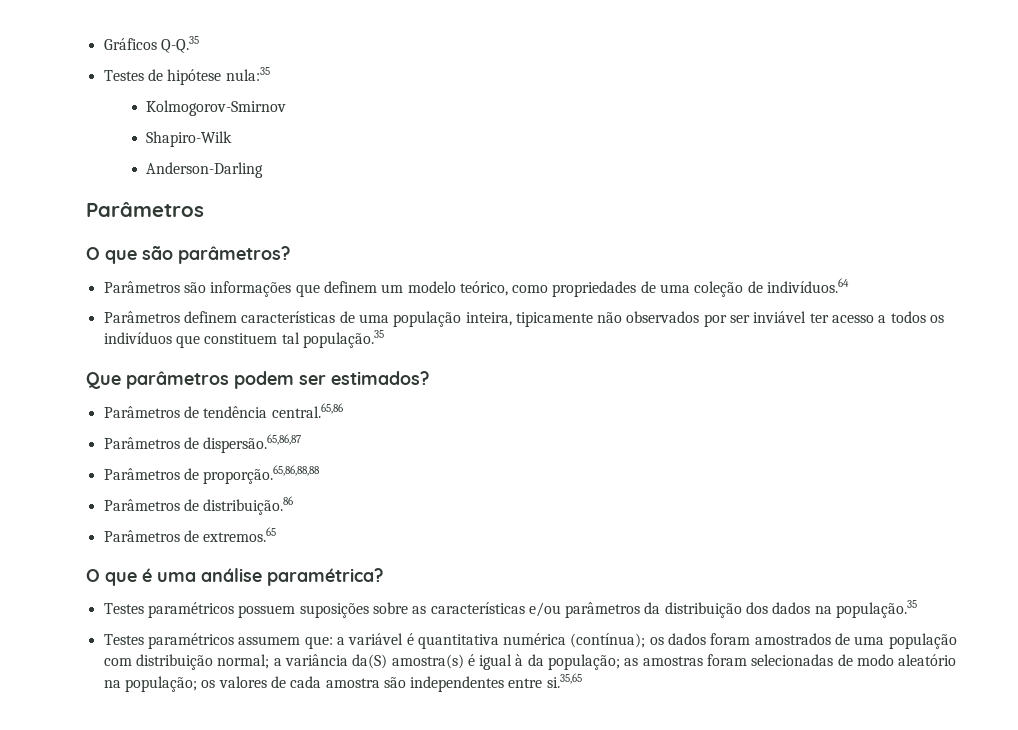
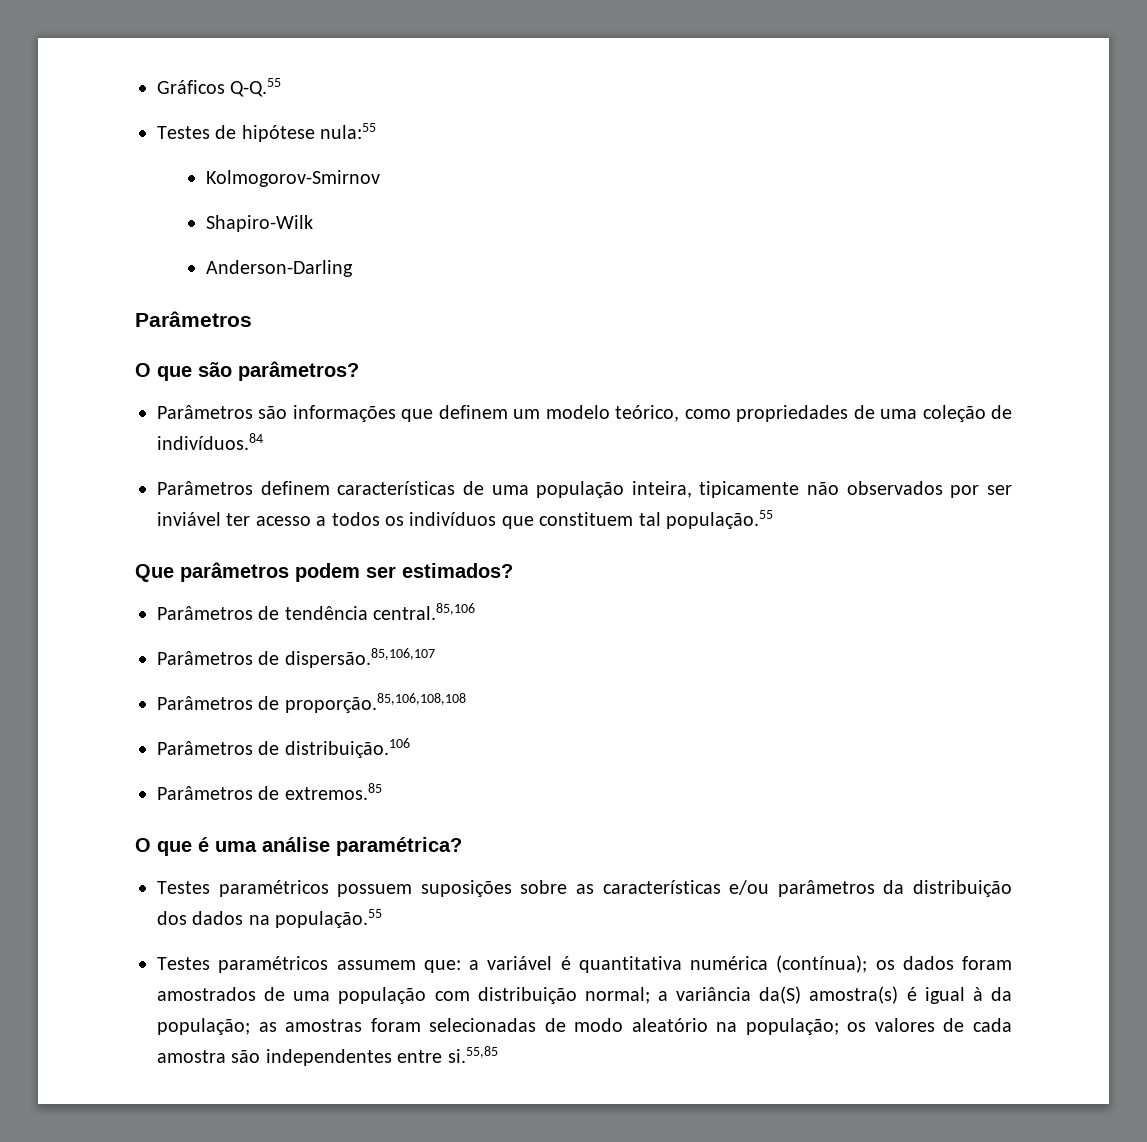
- Gráficos Q-Q.35
+ Gráficos Q-Q.55
- Testes de hipótese nula:35
+ Testes de hipótese nula:55
- Parâmetros são informações que definem um modelo teórico, como propriedades de uma coleção de indivíduos.64
+ Parâmetros são informações que definem um modelo teórico, como propriedades de uma coleção de indivíduos.84
- Parâmetros definem características de uma população inteira, tipicamente não observados por ser inviável ter acesso a todos os indivíduos que constituem tal população.35
+ Parâmetros definem características de uma população inteira, tipicamente não observados por ser inviável ter acesso a todos os indivíduos que constituem tal população.55
- Parâmetros de tendência central.65,86
- Parâmetros de dispersão.65,86,87
- Parâmetros de proporção.65,86,88,88
- Parâmetros de distribuição.86
- Parâmetros de extremos.65
+ Parâmetros de tendência central.85,106
+ Parâmetros de dispersão.85,106,107
+ Parâmetros de proporção.85,106,108,108
+ Parâmetros de distribuição.106
+ Parâmetros de extremos.85
- Testes paramétricos possuem suposições sobre as características e/ou parâmetros da distribuição dos dados na população.35
+ Testes paramétricos possuem suposições sobre as características e/ou parâmetros da distribuição dos dados na população.55
- Testes paramétricos assumem que: a variável é quantitativa numérica (contínua); os dados foram amostrados de uma população com distribuição normal; a variância da(S) amostra(s) é igual à da população; as amostras foram selecionadas de modo aleatório na população; os valores de cada amostra são independentes entre si.35,65
+ Testes paramétricos assumem que: a variável é quantitativa numérica (contínua); os dados foram amostrados de uma população com distribuição normal; a variância da(S) amostra(s) é igual à da população; as amostras foram selecionadas de modo aleatório na população; os valores de cada amostra são independentes entre si.55,85

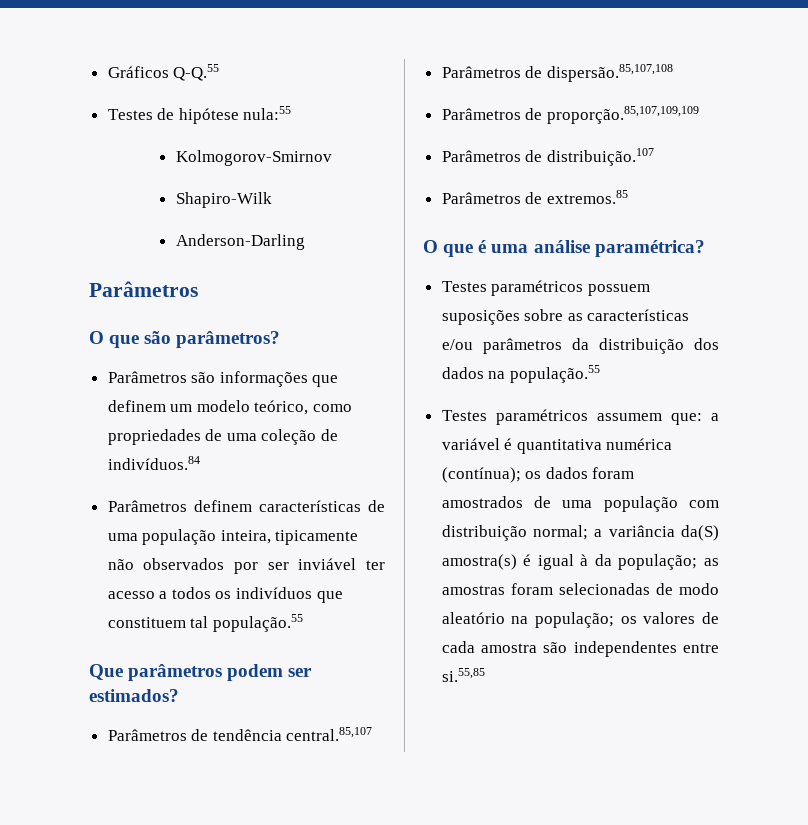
- Parâmetros de tendência central.85,106
- Parâmetros de dispersão.85,106,107
- Parâmetros de proporção.85,106,108,108
- Parâmetros de distribuição.106
+ Parâmetros de tendência central.85,107
+ Parâmetros de dispersão.85,107,108
+ Parâmetros de proporção.85,107,109,109
+ Parâmetros de distribuição.107

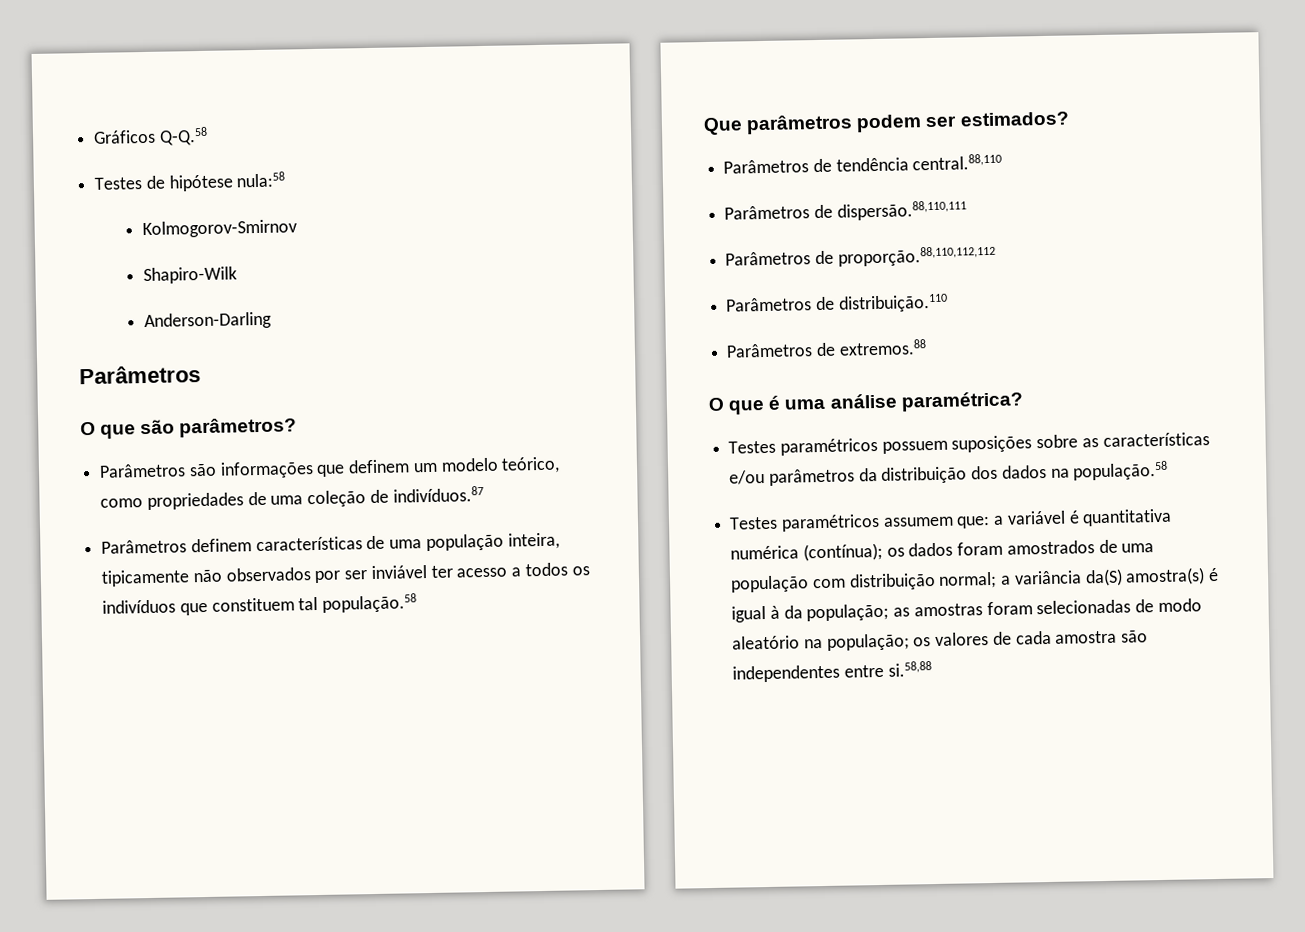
- Gráficos Q-Q.55
+ Gráficos Q-Q.58
- Testes de hipótese nula:55
+ Testes de hipótese nula:58
- Parâmetros são informações que definem um modelo teórico, como propriedades de uma coleção de indivíduos.84
+ Parâmetros são informações que definem um modelo teórico, como propriedades de uma coleção de indivíduos.87
- Parâmetros definem características de uma população inteira, tipicamente não observados por ser inviável ter acesso a todos os indivíduos que constituem tal população.55
+ Parâmetros definem características de uma população inteira, tipicamente não observados por ser inviável ter acesso a todos os indivíduos que constituem tal população.58
- Parâmetros de tendência central.85,107
- Parâmetros de dispersão.85,107,108
- Parâmetros de proporção.85,107,109,109
- Parâmetros de distribuição.107
- Parâmetros de extremos.85
+ Parâmetros de tendência central.88,110
+ Parâmetros de dispersão.88,110,111
+ Parâmetros de proporção.88,110,112,112
+ Parâmetros de distribuição.110
+ Parâmetros de extremos.88
- Testes paramétricos possuem suposições sobre as características e/ou parâmetros da distribuição dos dados na população.55
+ Testes paramétricos possuem suposições sobre as características e/ou parâmetros da distribuição dos dados na população.58
- Testes paramétricos assumem que: a variável é quantitativa numérica (contínua); os dados foram amostrados de uma população com distribuição normal; a variância da(S) amostra(s) é igual à da população; as amostras foram selecionadas de modo aleatório na população; os valores de cada amostra são independentes entre si.55,85
+ Testes paramétricos assumem que: a variável é quantitativa numérica (contínua); os dados foram amostrados de uma população com distribuição normal; a variância da(S) amostra(s) é igual à da população; as amostras foram selecionadas de modo aleatório na população; os valores de cada amostra são independentes entre si.58,88

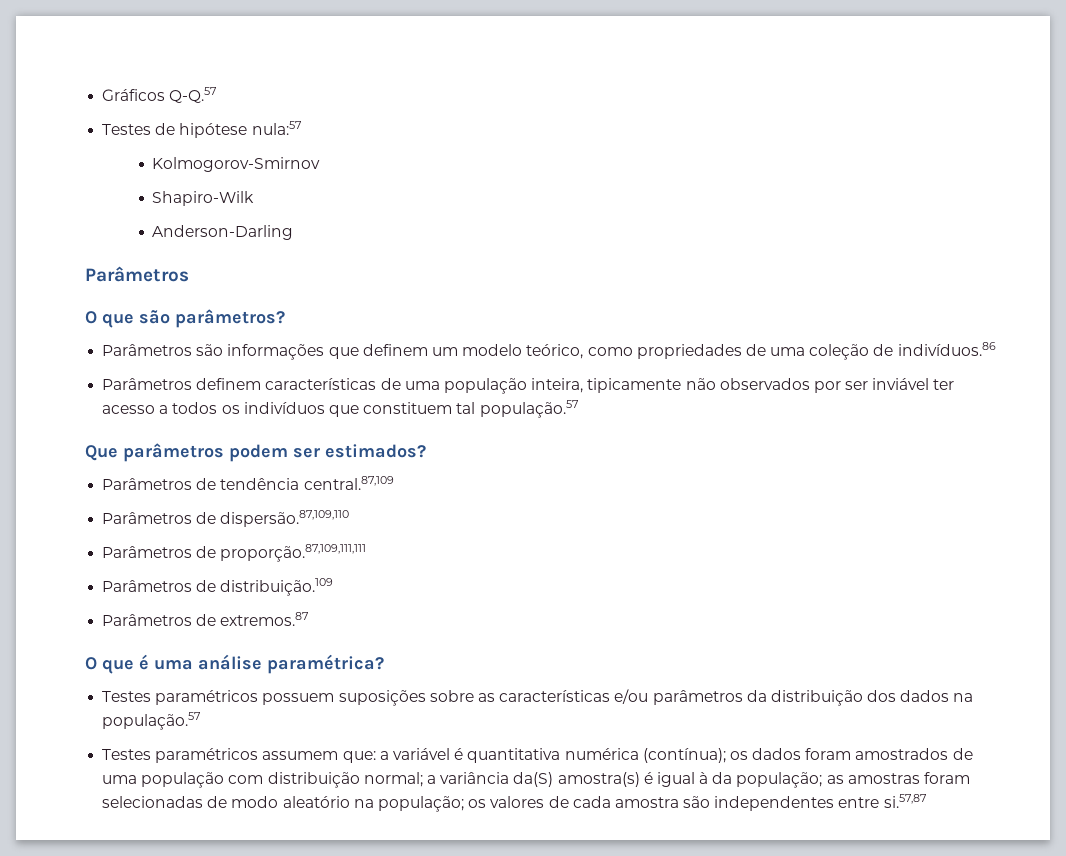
- Gráficos Q-Q.58
+ Gráficos Q-Q.57
- Testes de hipótese nula:58
+ Testes de hipótese nula:57
- Parâmetros são informações que definem um modelo teórico, como propriedades de uma coleção de indivíduos.87
+ Parâmetros são informações que definem um modelo teórico, como propriedades de uma coleção de indivíduos.86
- Parâmetros definem características de uma população inteira, tipicamente não observados por ser inviável ter acesso a todos os indivíduos que constituem tal população.58
+ Parâmetros definem características de uma população inteira, tipicamente não observados por ser inviável ter acesso a todos os indivíduos que constituem tal população.57
- Parâmetros de tendência central.88,110
- Parâmetros de dispersão.88,110,111
- Parâmetros de proporção.88,110,112,112
- Parâmetros de distribuição.110
- Parâmetros de extremos.88
+ Parâmetros de tendência central.87,109
+ Parâmetros de dispersão.87,109,110
+ Parâmetros de proporção.87,109,111,111
+ Parâmetros de distribuição.109
+ Parâmetros de extremos.87
- Testes paramétricos possuem suposições sobre as características e/ou parâmetros da distribuição dos dados na população.58
+ Testes paramétricos possuem suposições sobre as características e/ou parâmetros da distribuição dos dados na população.57
- Testes paramétricos assumem que: a variável é quantitativa numérica (contínua); os dados foram amostrados de uma população com distribuição normal; a variância da(S) amostra(s) é igual à da população; as amostras foram selecionadas de modo aleatório na população; os valores de cada amostra são independentes entre si.58,88
+ Testes paramétricos assumem que: a variável é quantitativa numérica (contínua); os dados foram amostrados de uma população com distribuição normal; a variância da(S) amostra(s) é igual à da população; as amostras foram selecionadas de modo aleatório na população; os valores de cada amostra são independentes entre si.57,87

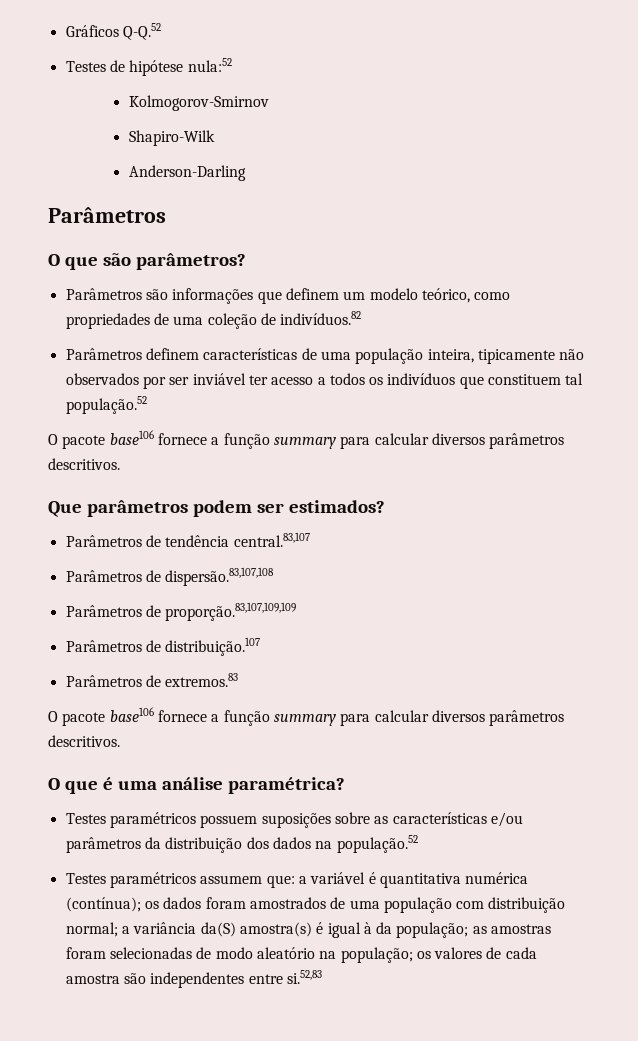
- Gráficos Q-Q.57
+ Gráficos Q-Q.52
- Testes de hipótese nula:57
+ Testes de hipótese nula:52
- Parâmetros são informações que definem um modelo teórico, como propriedades de uma coleção de indivíduos.86
+ Parâmetros são informações que definem um modelo teórico, como propriedades de uma coleção de indivíduos.82
- Parâmetros definem características de uma população inteira, tipicamente não observados por ser inviável ter acesso a todos os indivíduos que constituem tal população.57
+ Parâmetros definem características de uma população inteira, tipicamente não observados por ser inviável ter acesso a todos os indivíduos que constituem tal população.52
+ O pacote base106 fornece a função summary para calcular diversos parâmetros descritivos.
- Parâmetros de tendência central.87,109
- Parâmetros de dispersão.87,109,110
- Parâmetros de proporção.87,109,111,111
- Parâmetros de distribuição.109
- Parâmetros de extremos.87
+ Parâmetros de tendência central.83,107
+ Parâmetros de dispersão.83,107,108
+ Parâmetros de proporção.83,107,109,109
+ Parâmetros de distribuição.107
+ Parâmetros de extremos.83
+ O pacote base106 fornece a função summary para calcular diversos parâmetros descritivos.
- Testes paramétricos possuem suposições sobre as características e/ou parâmetros da distribuição dos dados na população.57
+ Testes paramétricos possuem suposições sobre as características e/ou parâmetros da distribuição dos dados na população.52
- Testes paramétricos assumem que: a variável é quantitativa numérica (contínua); os dados foram amostrados de uma população com distribuição normal; a variância da(S) amostra(s) é igual à da população; as amostras foram selecionadas de modo aleatório na população; os valores de cada amostra são independentes entre si.57,87
+ Testes paramétricos assumem que: a variável é quantitativa numérica (contínua); os dados foram amostrados de uma população com distribuição normal; a variância da(S) amostra(s) é igual à da população; as amostras foram selecionadas de modo aleatório na população; os valores de cada amostra são independentes entre si.52,83

